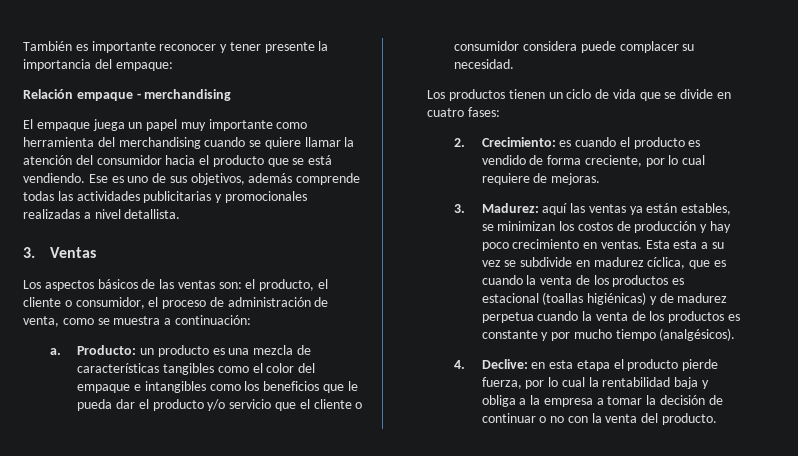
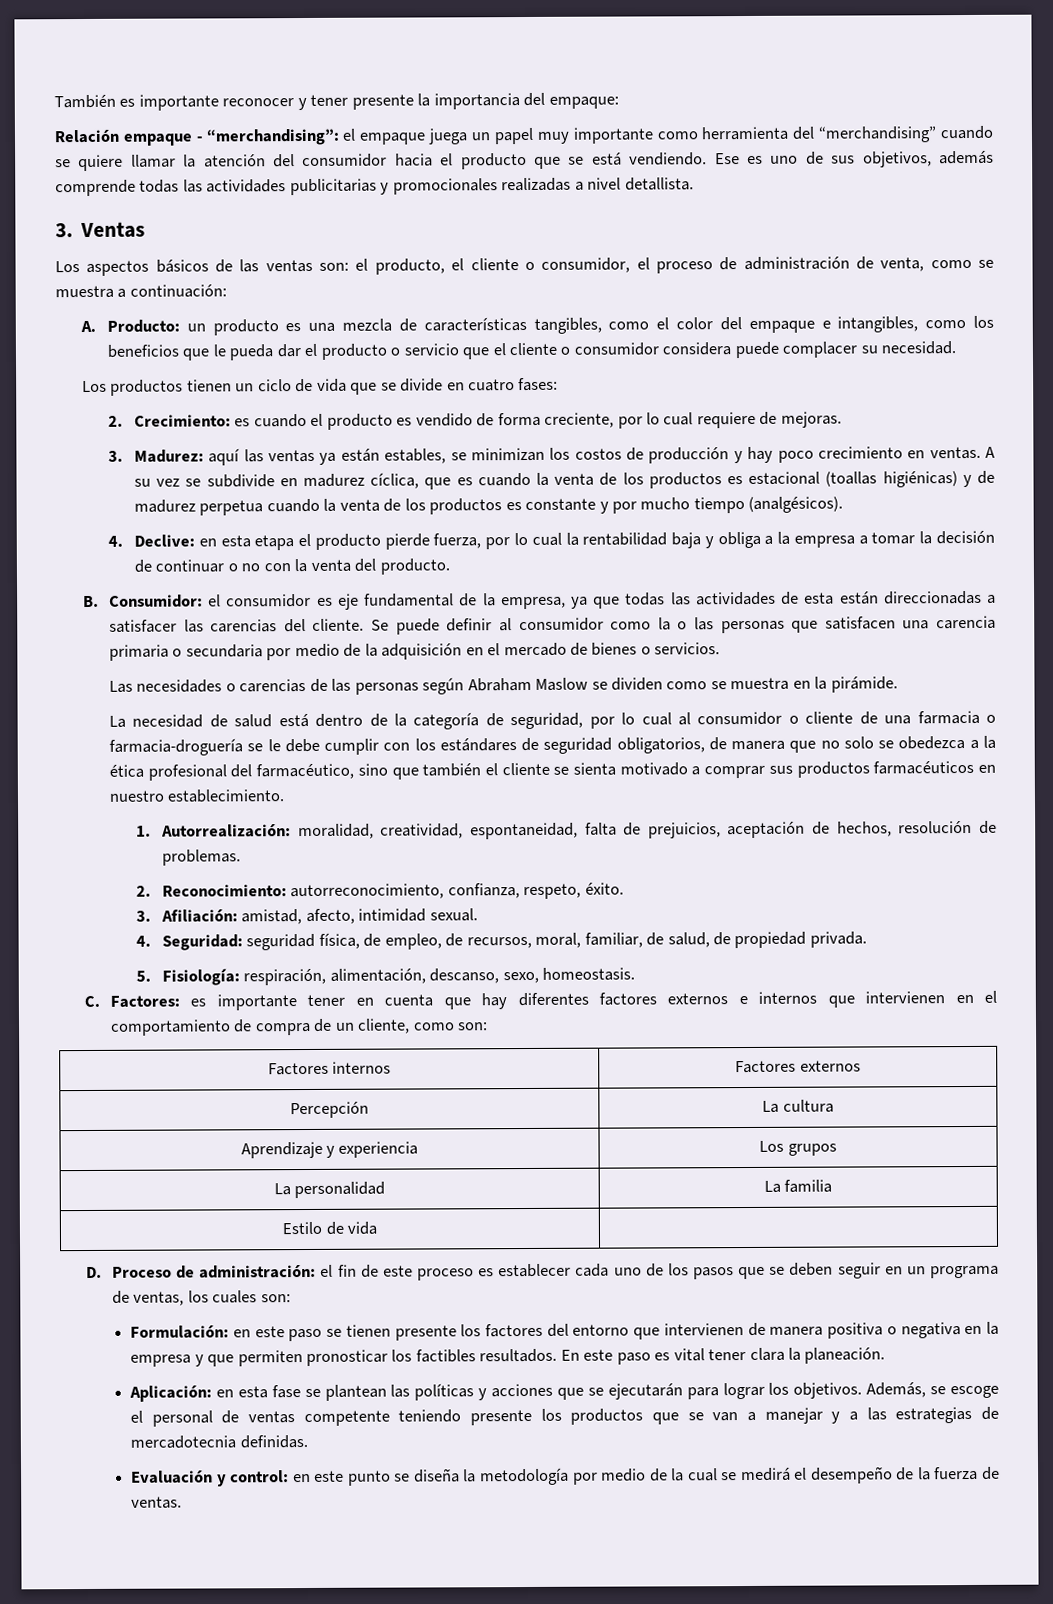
- Relación empaque - merchandising
- El empaque juega un papel muy importante como herramienta del merchandising cuando se quiere llamar la atención del consumidor hacia el producto que se está vendiendo.
+ Relación empaque - “merchandising”: el empaque juega un papel muy importante como herramienta del “merchandising” cuando se quiere llamar la atención del consumidor hacia el producto que se está vendiendo.
- a. Producto: un producto es una mezcla de características tangibles como el color del empaque e intangibles como los beneficios que le pueda dar el producto y/o servicio que el cliente o consumidor considera puede complacer su necesidad.
+ A. Producto: un producto es una mezcla de características tangibles, como el color del empaque e intangibles, como los beneficios que le pueda dar el producto o servicio que el cliente o consumidor considera puede complacer su necesidad.
- Esta esta a su vez se subdivide en madurez cíclica, que es cuando la venta de los productos es estacional (toallas higiénicas) y de madurez perpetua cuando la venta de los productos es constante y por mucho tiempo (analgésicos).
+ A su vez se subdivide en madurez cíclica, que es cuando la venta de los productos es estacional (toallas higiénicas) y de madurez perpetua cuando la venta de los productos es constante y por mucho tiempo (analgésicos).
+ B. Consumidor: el consumidor es eje fundamental de la empresa, ya que todas las actividades de esta están direccionadas a satisfacer las carencias del cliente. Se puede definir al consumidor como la o las personas que satisfacen una carencia primaria o secundaria por medio de la adquisición en el mercado de bienes o servicios.
+ Las necesidades o carencias de las personas según Abraham Maslow se dividen como se muestra en la pirámide.
+ La necesidad de salud está dentro de la categoría de seguridad, por lo cual al consumidor o cliente de una farmacia o farmacia-droguería se le debe cumplir con los estándares de seguridad obligatorios, de manera que no solo se obedezca a la ética profesional del farmacéutico, sino que también el cliente se sienta motivado a comprar sus productos farmacéuticos en nuestro establecimiento.
+ 1. Autorrealización: moralidad, creatividad, espontaneidad, falta de prejuicios, aceptación de hechos, resolución de problemas.
+ 2. Reconocimiento: autorreconocimiento, confianza, respeto, éxito.
+ 3. Afiliación: amistad, afecto, intimidad sexual.
+ 4. Seguridad: seguridad física, de empleo, de recursos, moral, familiar, de salud, de propiedad privada.
+ 5. Fisiología: respiración, alimentación, descanso, sexo, homeostasis.
+ C. Factores: es importante tener en cuenta que hay diferentes factores externos e internos que intervienen en el comportamiento de compra de un cliente, como son:
+ Factores internos | Factores externos
+ Percepción | La cultura
+ Aprendizaje y experiencia | Los grupos
+ La personalidad | La familia
+ Estilo de vida |
+ D. Proceso de administración: el fin de este proceso es establecer cada uno de los pasos que se deben seguir en un programa de ventas, los cuales son:
+ Formulación: en este paso se tienen presente los factores del entorno que intervienen de manera positiva o negativa en la empresa y que permiten pronosticar los factibles resultados. En este paso es vital tener clara la planeación.
+ Aplicación: en esta fase se plantean las políticas y acciones que se ejecutarán para lograr los objetivos. Además, se escoge el personal de ventas competente teniendo presente los productos que se van a manejar y a las estrategias de mercadotecnia definidas.
+ Evaluación y control: en este punto se diseña la metodología por medio de la cual se medirá el desempeño de la fuerza de ventas.

